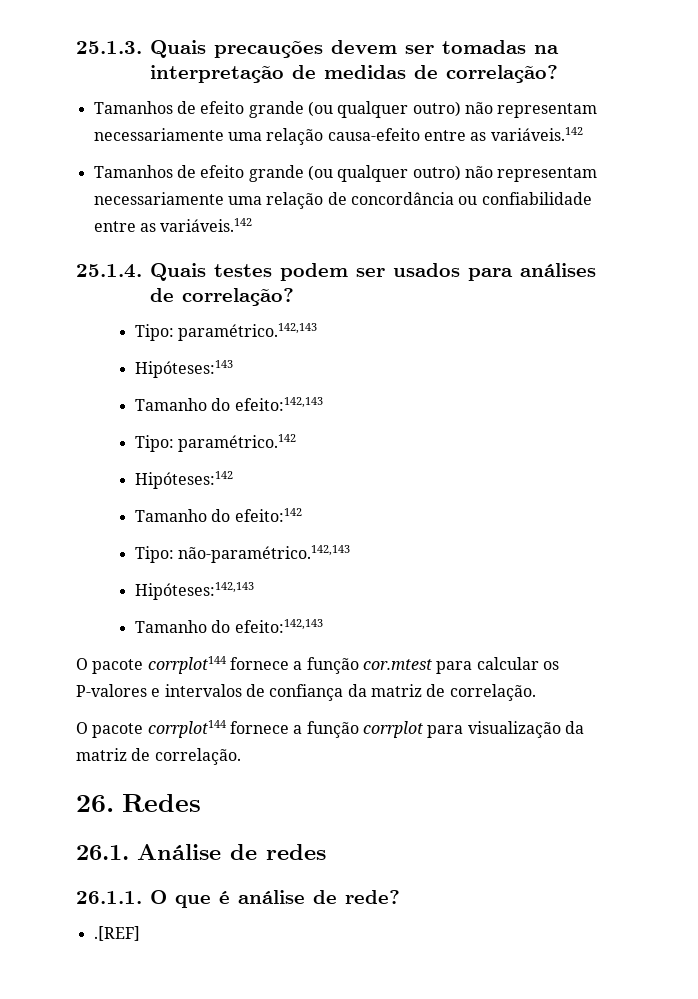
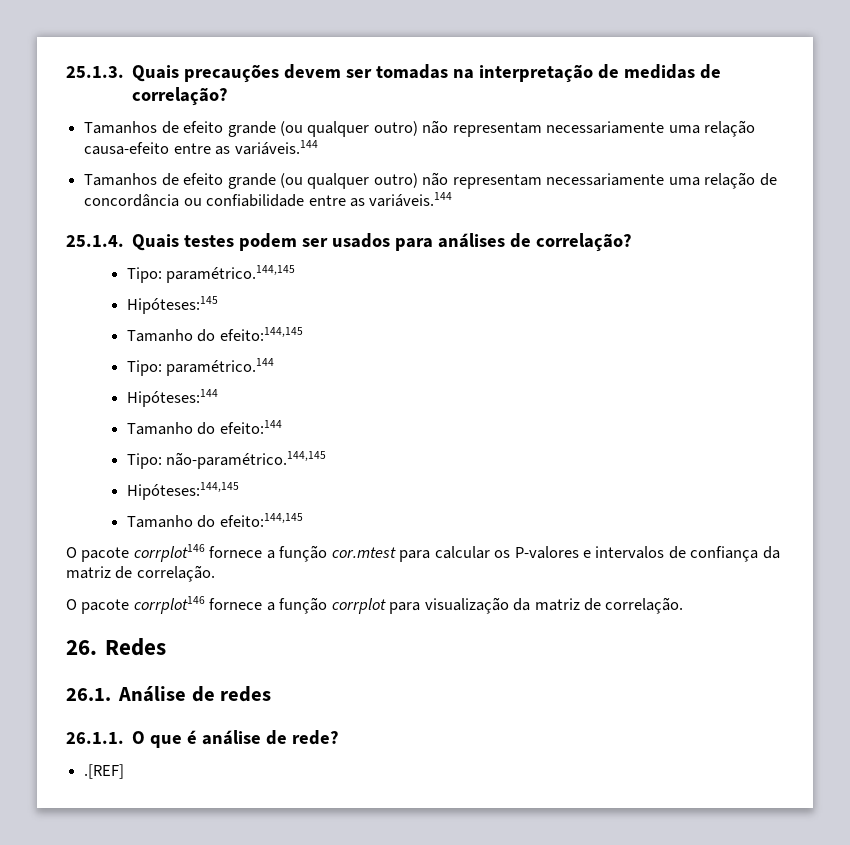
- Tamanhos de efeito grande (ou qualquer outro) não representam necessariamente uma relação causa-efeito entre as variáveis.142
+ Tamanhos de efeito grande (ou qualquer outro) não representam necessariamente uma relação causa-efeito entre as variáveis.144
- Tamanhos de efeito grande (ou qualquer outro) não representam necessariamente uma relação de concordância ou confiabilidade entre as variáveis.142
+ Tamanhos de efeito grande (ou qualquer outro) não representam necessariamente uma relação de concordância ou confiabilidade entre as variáveis.144
- Tipo: paramétrico.142,143
- Hipóteses:143
- Tamanho do efeito:142,143
- Tipo: paramétrico.142
- Hipóteses:142
- Tamanho do efeito:142
- Tipo: não-paramétrico.142,143
- Hipóteses:142,143
- Tamanho do efeito:142,143
- O pacote corrplot144 fornece a função cor.mtest para calcular os P-valores e intervalos de confiança da matriz de correlação.
+ Tipo: paramétrico.144,145
+ Hipóteses:145
+ Tamanho do efeito:144,145
+ Tipo: paramétrico.144
+ Hipóteses:144
+ Tamanho do efeito:144
+ Tipo: não-paramétrico.144,145
+ Hipóteses:144,145
+ Tamanho do efeito:144,145
+ O pacote corrplot146 fornece a função cor.mtest para calcular os P-valores e intervalos de confiança da matriz de correlação.
- O pacote corrplot144 fornece a função corrplot para visualização da matriz de correlação.
+ O pacote corrplot146 fornece a função corrplot para visualização da matriz de correlação.

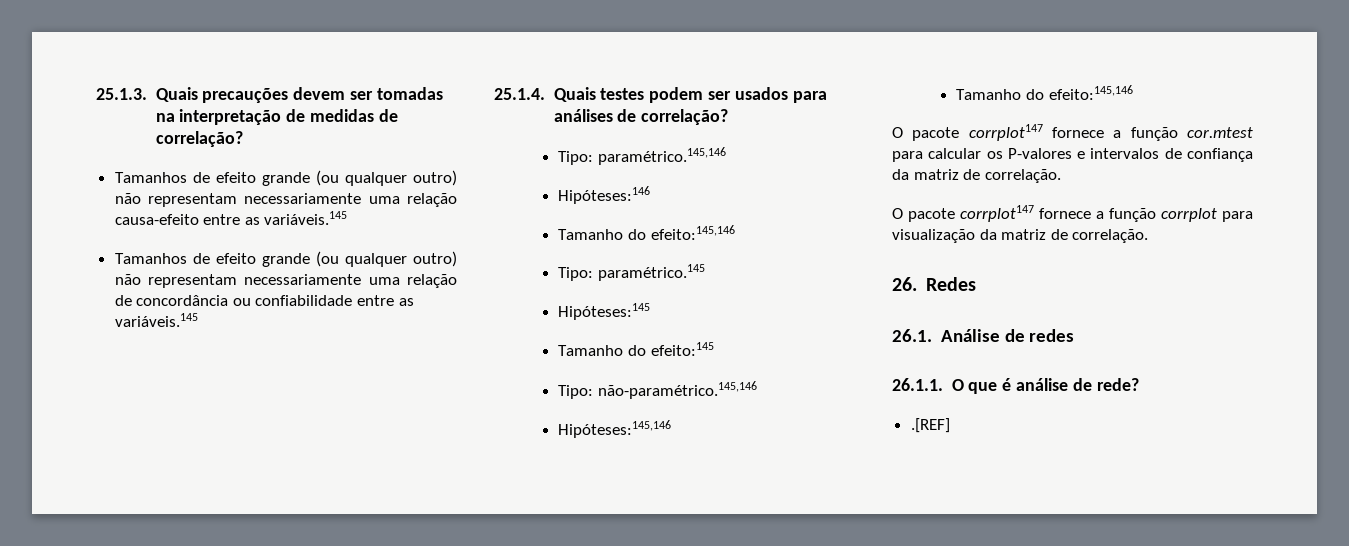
- Tamanhos de efeito grande (ou qualquer outro) não representam necessariamente uma relação causa-efeito entre as variáveis.144
+ Tamanhos de efeito grande (ou qualquer outro) não representam necessariamente uma relação causa-efeito entre as variáveis.145
- Tamanhos de efeito grande (ou qualquer outro) não representam necessariamente uma relação de concordância ou confiabilidade entre as variáveis.144
+ Tamanhos de efeito grande (ou qualquer outro) não representam necessariamente uma relação de concordância ou confiabilidade entre as variáveis.145
- Tipo: paramétrico.144,145
+ Tipo: paramétrico.145,146
+ Hipóteses:146
+ Tamanho do efeito:145,146
+ Tipo: paramétrico.145
  Hipóteses:145
- Tamanho do efeito:144,145
- Tipo: paramétrico.144
- Hipóteses:144
- Tamanho do efeito:144
- Tipo: não-paramétrico.144,145
- Hipóteses:144,145
- Tamanho do efeito:144,145
- O pacote corrplot146 fornece a função cor.mtest para calcular os P-valores e intervalos de confiança da matriz de correlação.
+ Tamanho do efeito:145
+ Tipo: não-paramétrico.145,146
+ Hipóteses:145,146
+ Tamanho do efeito:145,146
+ O pacote corrplot147 fornece a função cor.mtest para calcular os P-valores e intervalos de confiança da matriz de correlação.
- O pacote corrplot146 fornece a função corrplot para visualização da matriz de correlação.
+ O pacote corrplot147 fornece a função corrplot para visualização da matriz de correlação.

